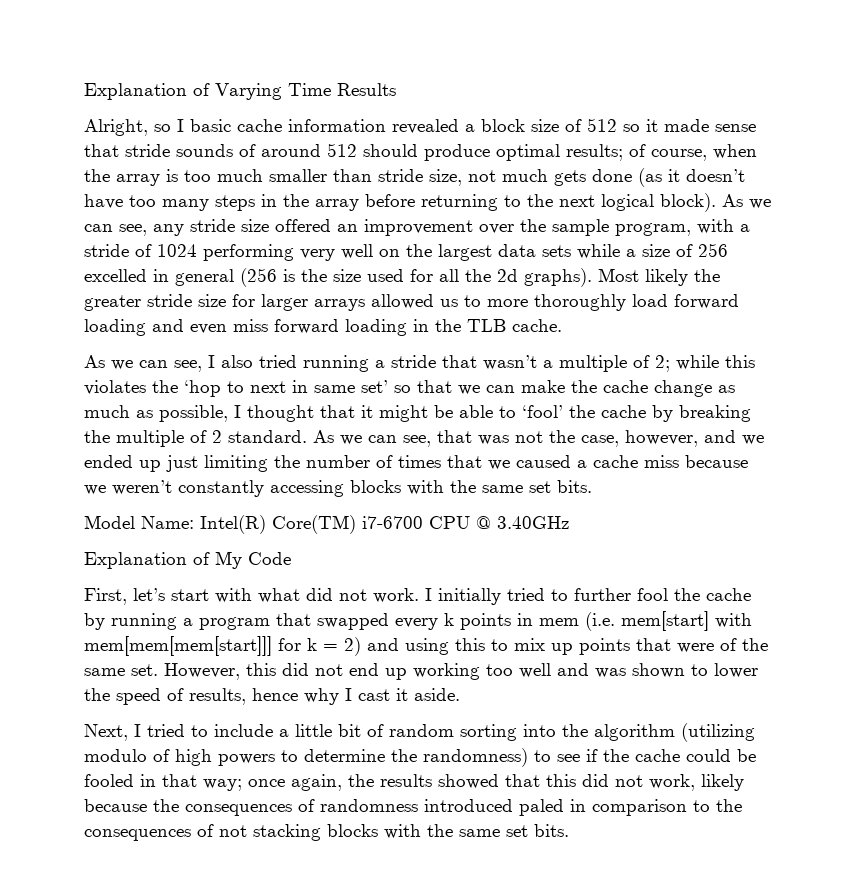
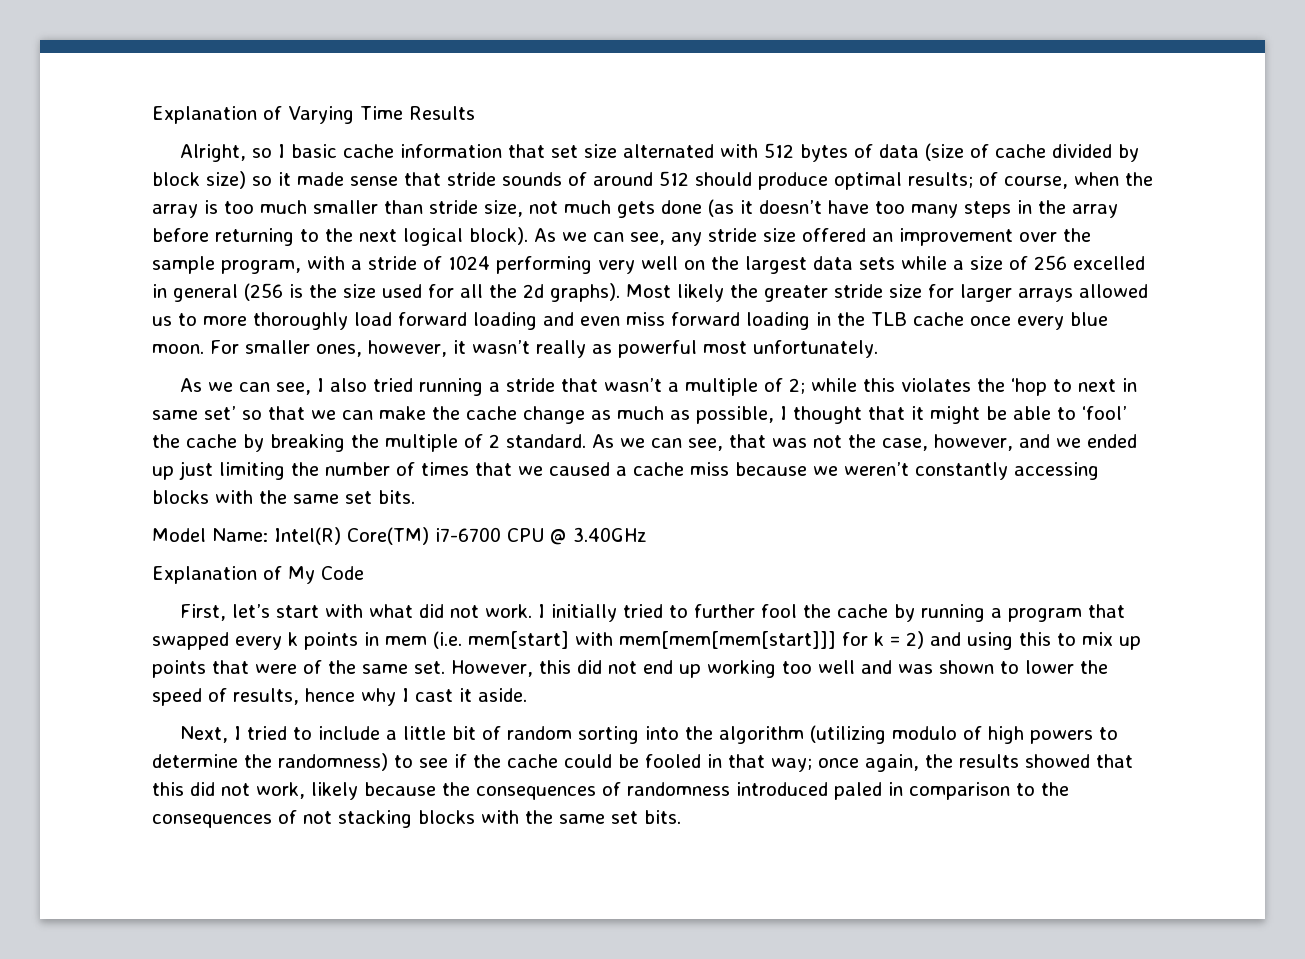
- Alright, so I basic cache information revealed a block size of 512 so it made sense that stride sounds of around 512 should produce optimal results; of course, when the array is too much smaller than stride size, not much gets done (as it doesn’t have too many steps in the array before returning to the next logical block).
+ Alright, so I basic cache information that set size alternated with 512 bytes of data (size of cache divided by block size) so it made sense that stride sounds of around 512 should produce optimal results; of course, when the array is too much smaller than stride size, not much gets done (as it doesn’t have too many steps in the array before returning to the next logical block).
- Most likely the greater stride size for larger arrays allowed us to more thoroughly load forward loading and even miss forward loading in the TLB cache.
+ Most likely the greater stride size for larger arrays allowed us to more thoroughly load forward loading and even miss forward loading in the TLB cache once every blue moon. For smaller ones, however, it wasn’t really as powerful most unfortunately.

